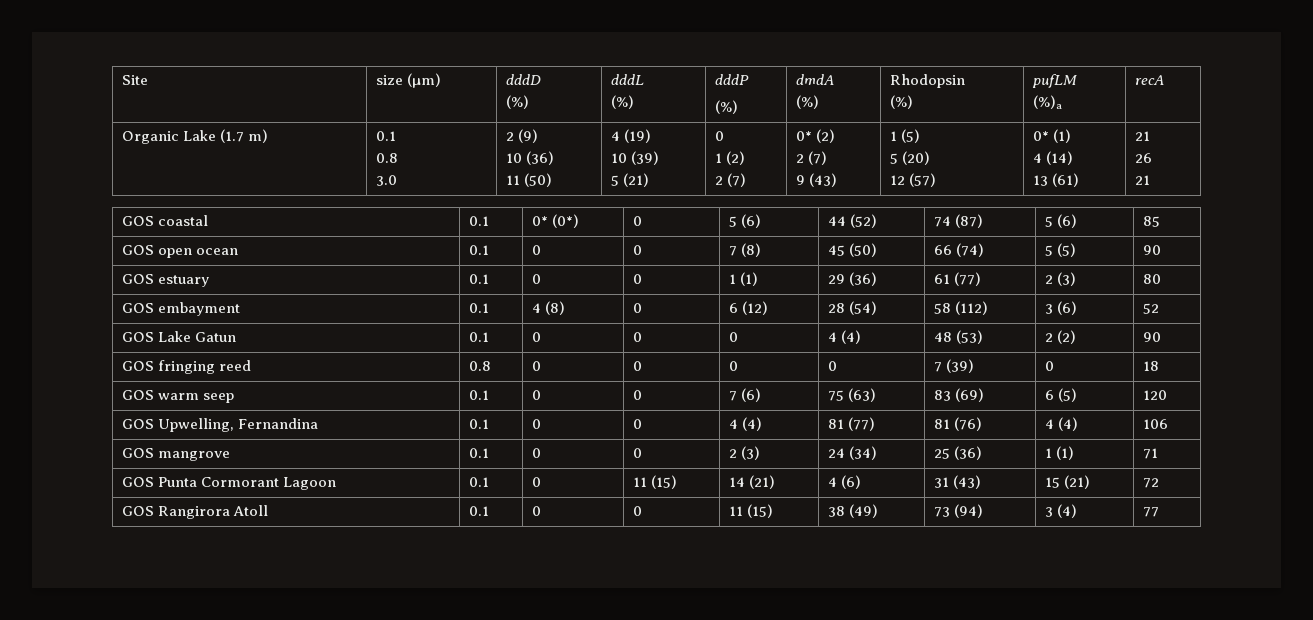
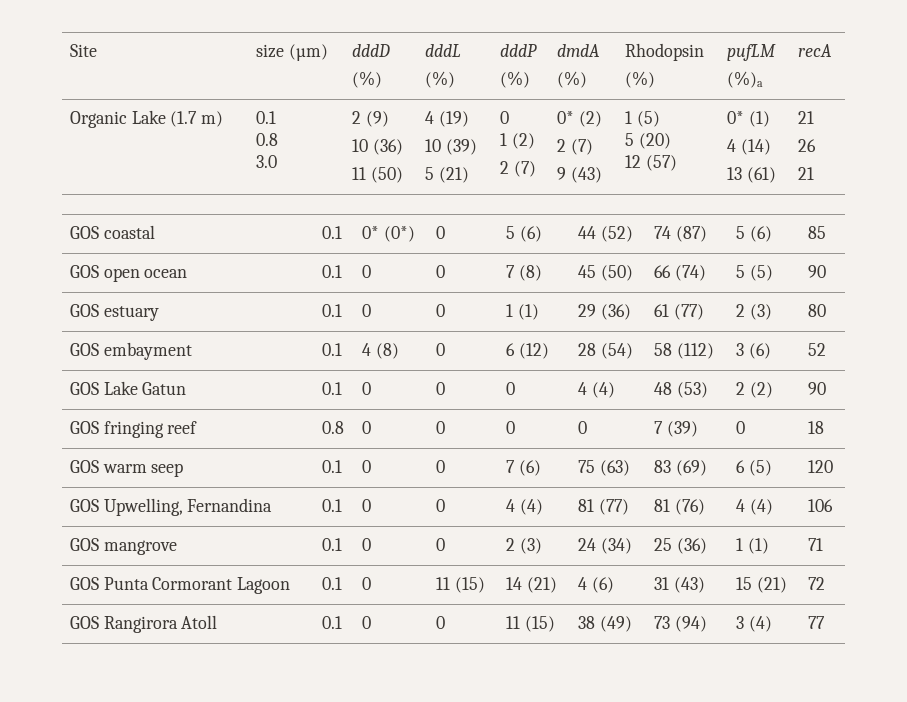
- GOS fringing reed | 0.8 | 0 | 0 | 0 | 0 | 7 (39) | 0 | 18
+ GOS fringing reef | 0.8 | 0 | 0 | 0 | 0 | 7 (39) | 0 | 18

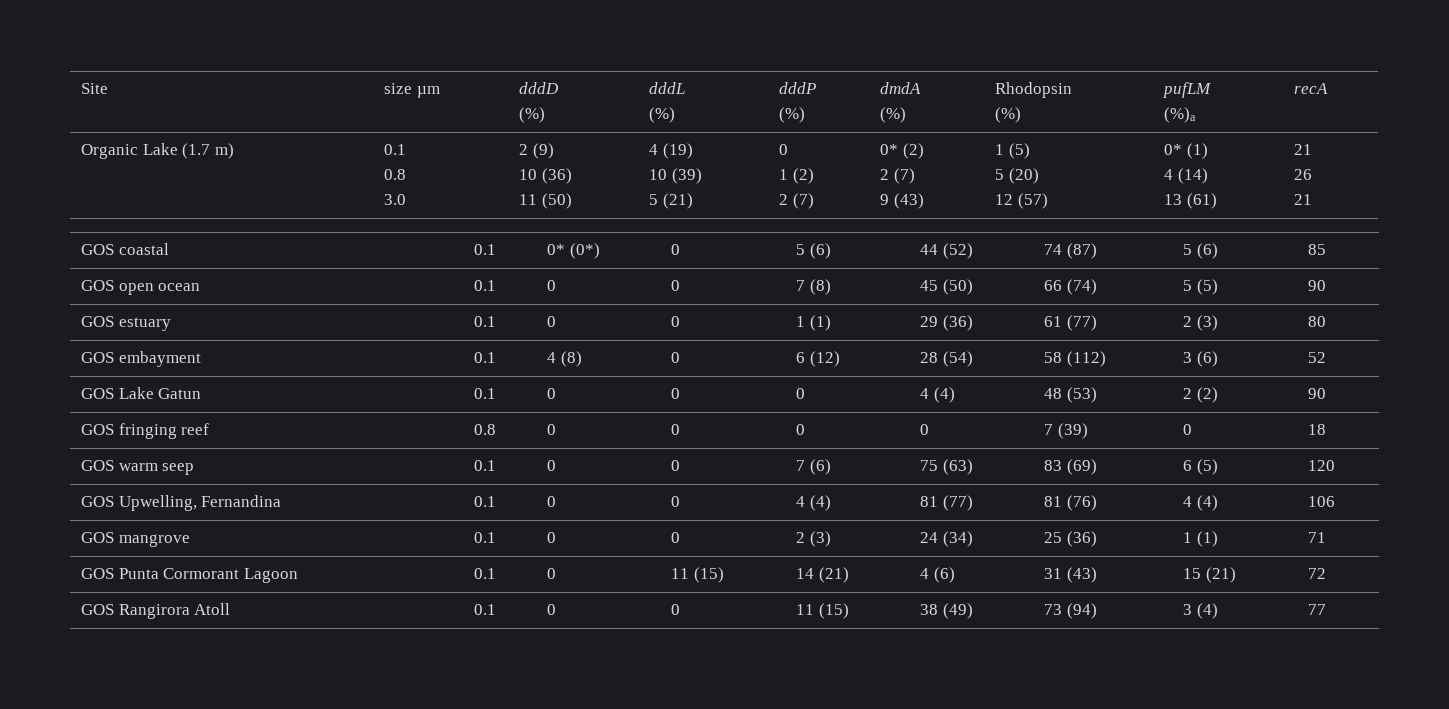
- Site | size (µm) | dddD
+ Site | size µm | dddD

